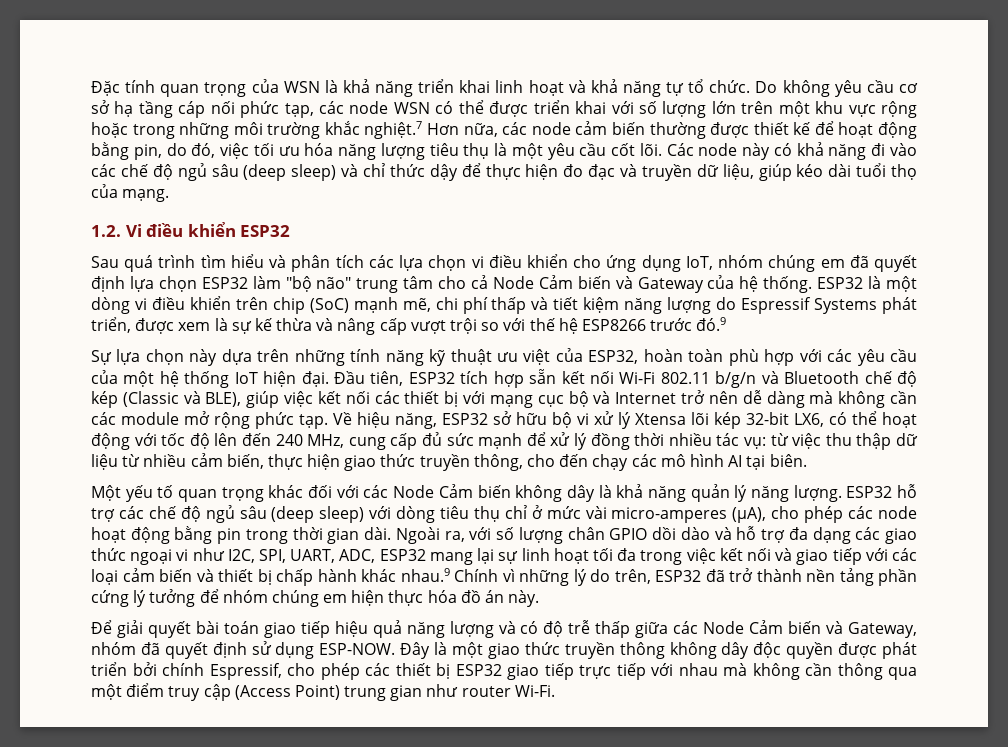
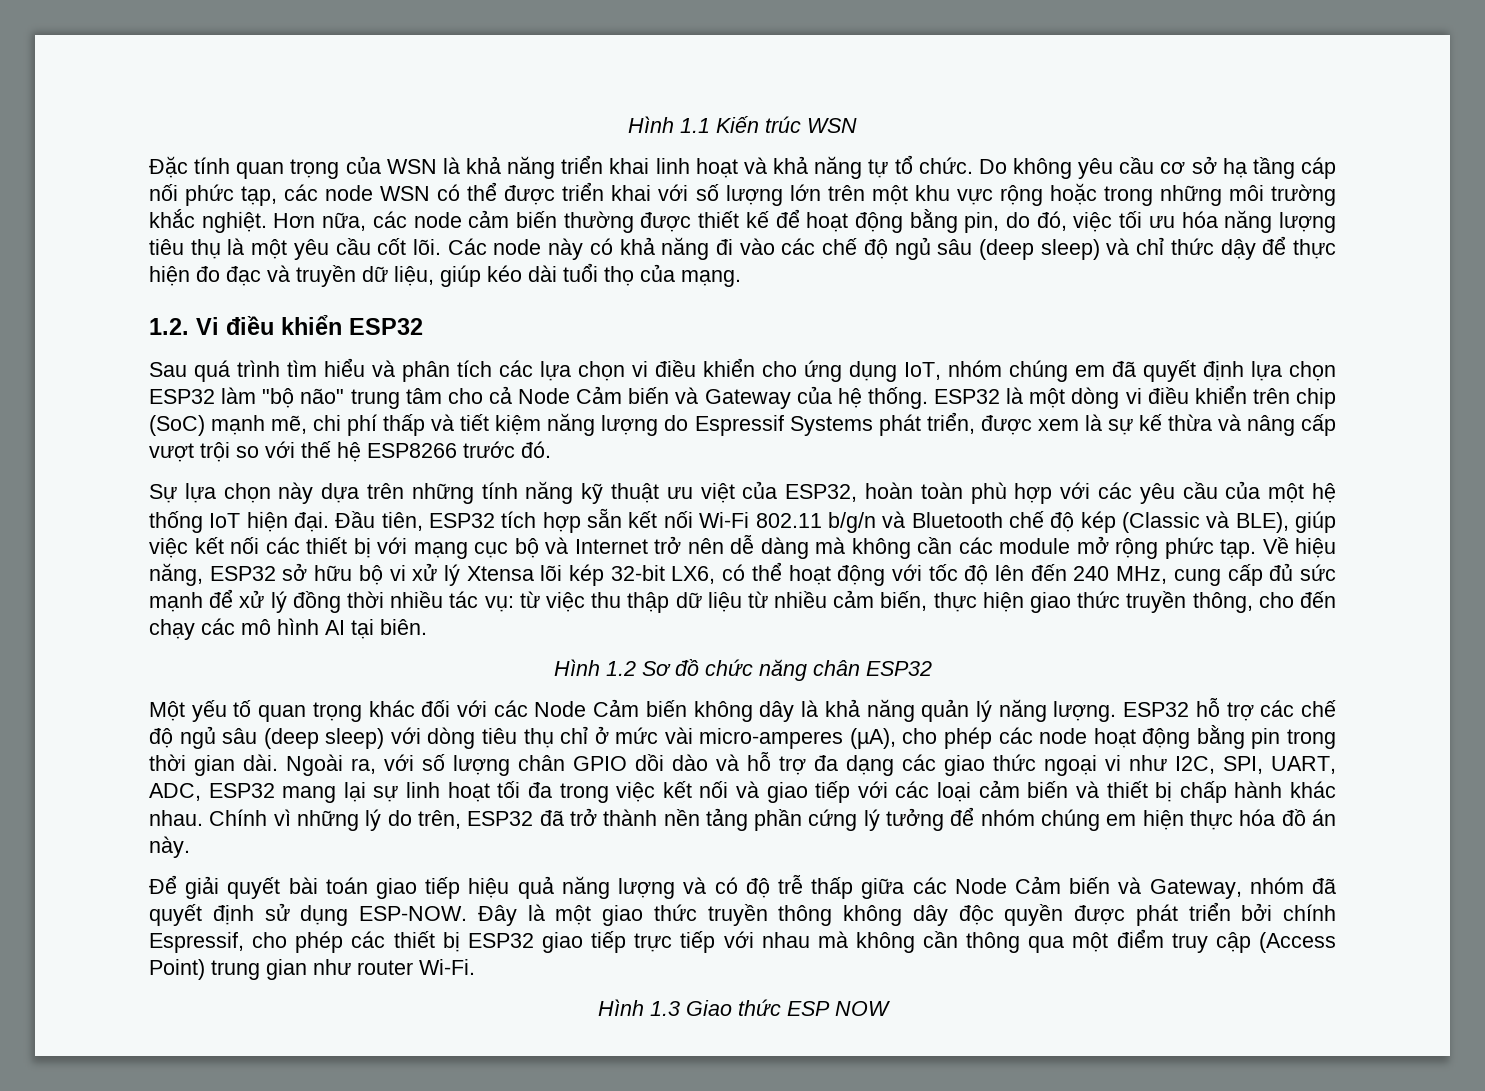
+ Hình 1.1 Kiến trúc WSN
- Do không yêu cầu cơ sở hạ tầng cáp nối phức tạp, các node WSN có thể được triển khai với số lượng lớn trên một khu vực rộng hoặc trong những môi trường khắc nghiệt.7 Hơn nữa, các node cảm biến thường được thiết kế để hoạt động bằng pin, do đó, việc tối ưu hóa năng lượng tiêu thụ là một yêu cầu cốt lõi.
+ Do không yêu cầu cơ sở hạ tầng cáp nối phức tạp, các node WSN có thể được triển khai với số lượng lớn trên một khu vực rộng hoặc trong những môi trường khắc nghiệt. Hơn nữa, các node cảm biến thường được thiết kế để hoạt động bằng pin, do đó, việc tối ưu hóa năng lượng tiêu thụ là một yêu cầu cốt lõi.
- ESP32 là một dòng vi điều khiển trên chip (SoC) mạnh mẽ, chi phí thấp và tiết kiệm năng lượng do Espressif Systems phát triển, được xem là sự kế thừa và nâng cấp vượt trội so với thế hệ ESP8266 trước đó.9
+ ESP32 là một dòng vi điều khiển trên chip (SoC) mạnh mẽ, chi phí thấp và tiết kiệm năng lượng do Espressif Systems phát triển, được xem là sự kế thừa và nâng cấp vượt trội so với thế hệ ESP8266 trước đó.
+ Hình 1.2 Sơ đồ chức năng chân ESP32
- Ngoài ra, với số lượng chân GPIO dồi dào và hỗ trợ đa dạng các giao thức ngoại vi như I2C, SPI, UART, ADC, ESP32 mang lại sự linh hoạt tối đa trong việc kết nối và giao tiếp với các loại cảm biến và thiết bị chấp hành khác nhau.9 Chính vì những lý do trên, ESP32 đã trở thành nền tảng phần cứng lý tưởng để nhóm chúng em hiện thực hóa đồ án này.
+ Ngoài ra, với số lượng chân GPIO dồi dào và hỗ trợ đa dạng các giao thức ngoại vi như I2C, SPI, UART, ADC, ESP32 mang lại sự linh hoạt tối đa trong việc kết nối và giao tiếp với các loại cảm biến và thiết bị chấp hành khác nhau. Chính vì những lý do trên, ESP32 đã trở thành nền tảng phần cứng lý tưởng để nhóm chúng em hiện thực hóa đồ án này.
+ Hình 1.3 Giao thức ESP NOW

